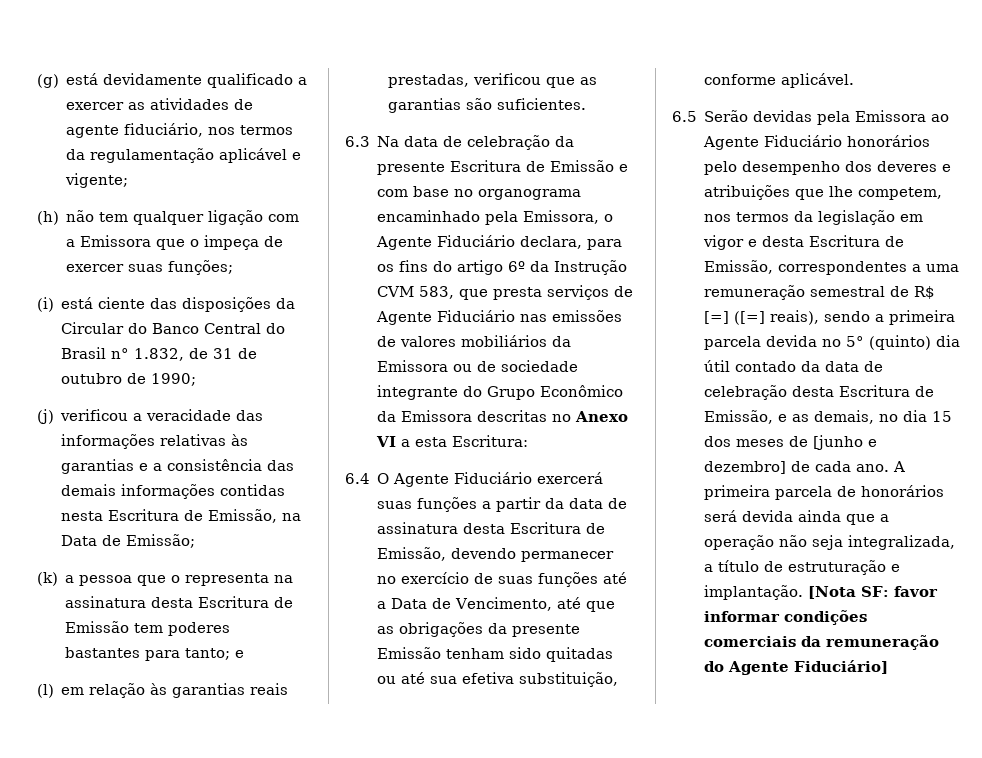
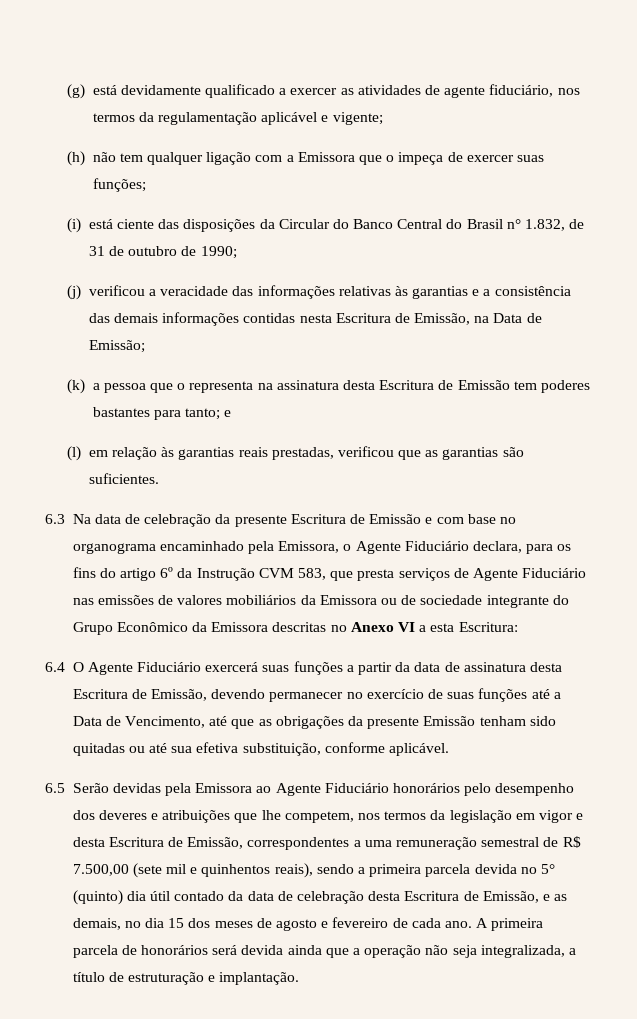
- 6.5 Serão devidas pela Emissora ao Agente Fiduciário honorários pelo desempenho dos deveres e atribuições que lhe competem, nos termos da legislação em vigor e desta Escritura de Emissão, correspondentes a uma remuneração semestral de R$ [=] ([=] reais), sendo a primeira parcela devida no 5° (quinto) dia útil contado da data de celebração desta Escritura de Emissão, e as demais, no dia 15 dos meses de [junho e dezembro] de cada ano.
+ 6.5 Serão devidas pela Emissora ao Agente Fiduciário honorários pelo desempenho dos deveres e atribuições que lhe competem, nos termos da legislação em vigor e desta Escritura de Emissão, correspondentes a uma remuneração semestral de R$ 7.500,00 (sete mil e quinhentos reais), sendo a primeira parcela devida no 5° (quinto) dia útil contado da data de celebração desta Escritura de Emissão, e as demais, no dia 15 dos meses de agosto e fevereiro de cada ano.
- [Nota SF: favor informar condições comerciais da remuneração do Agente Fiduciário]

